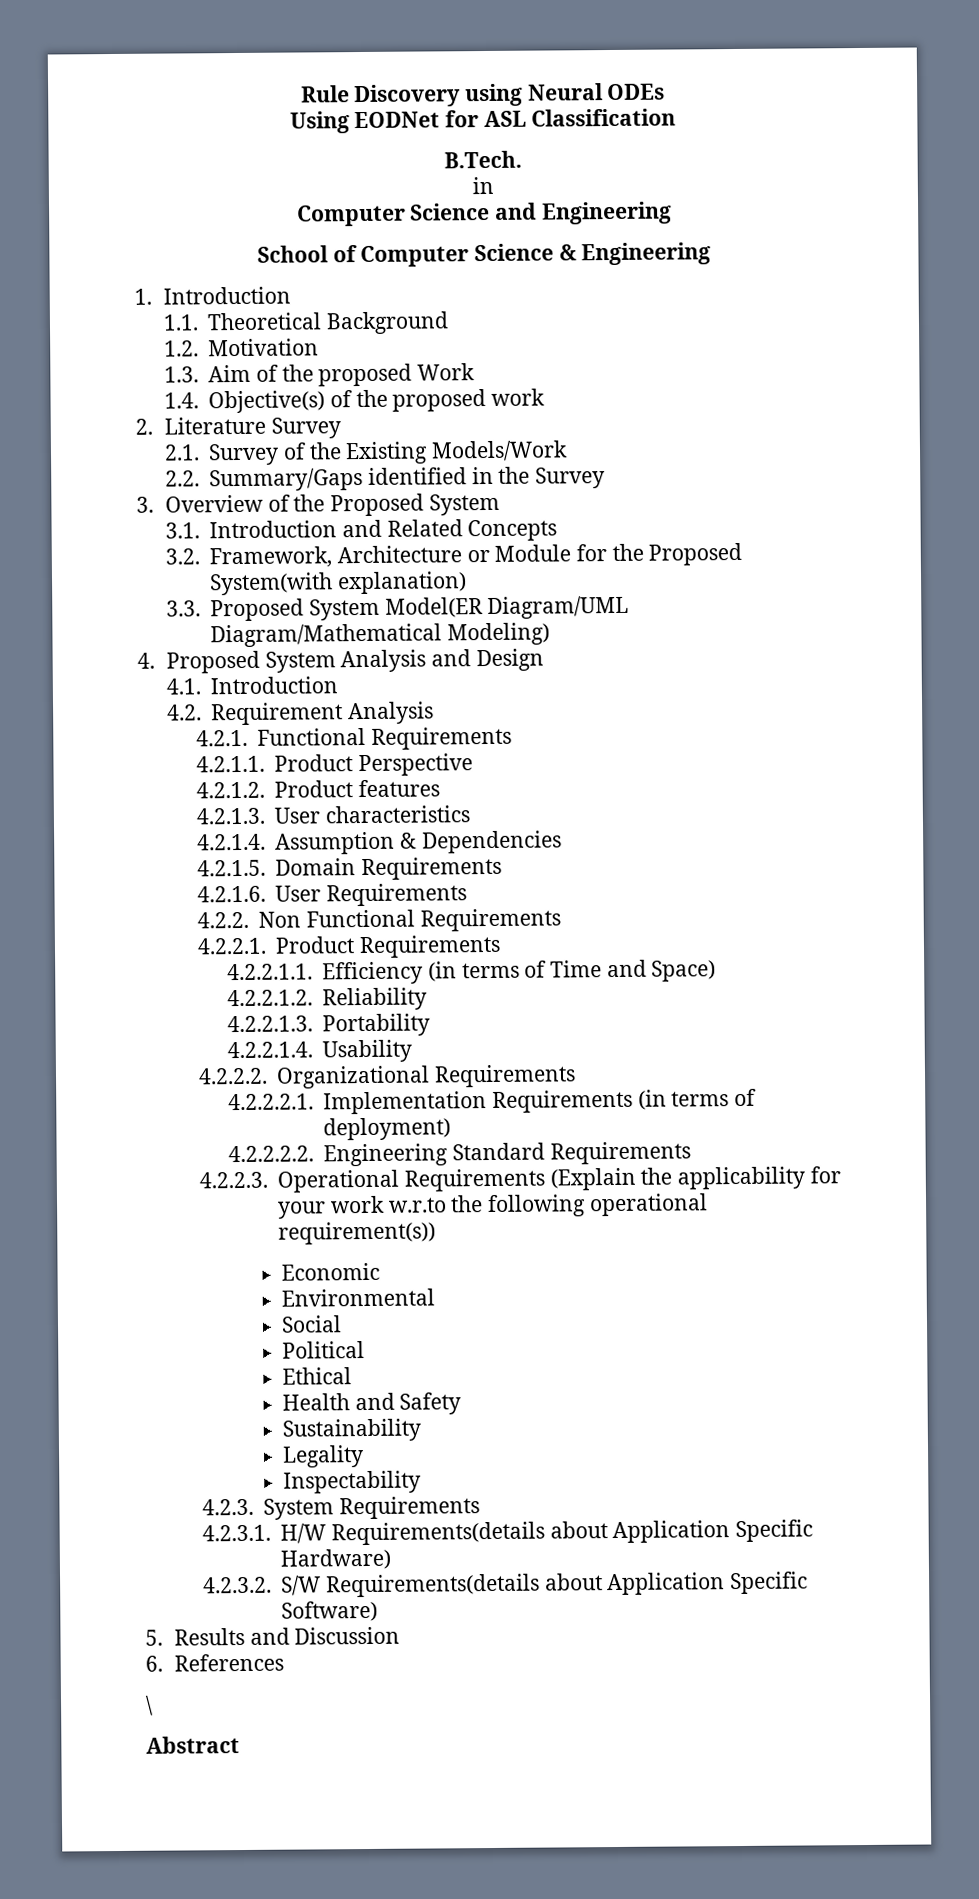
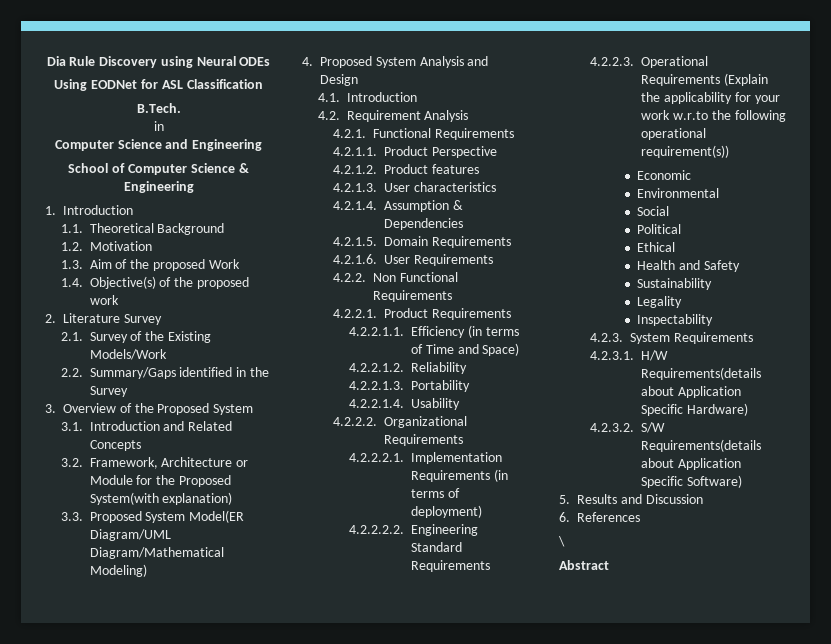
- Rule Discovery using Neural ODEs
+ Dia Rule Discovery using Neural ODEs

